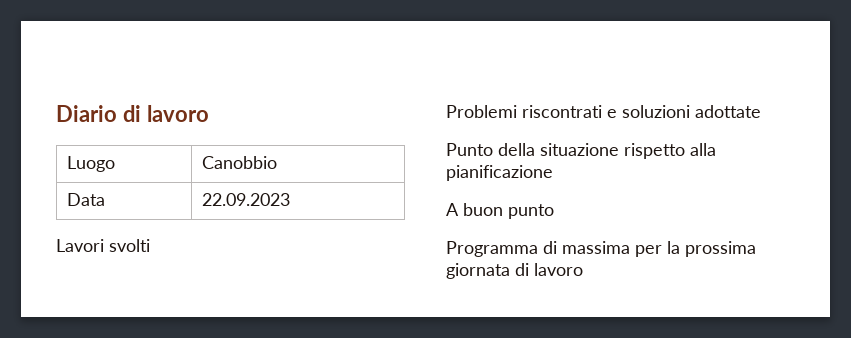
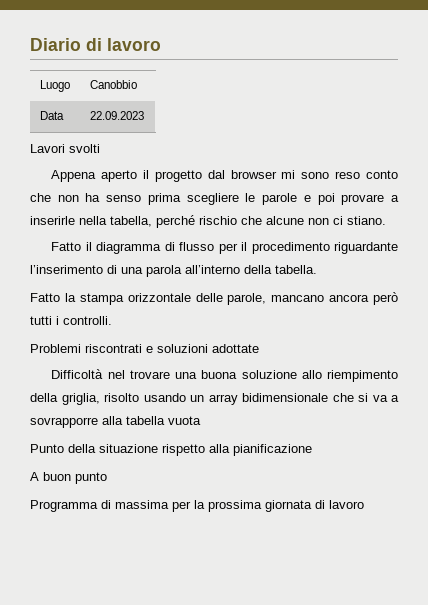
+ Appena aperto il progetto dal browser mi sono reso conto che non ha senso prima scegliere le parole e poi provare a inserirle nella tabella, perché rischio che alcune non ci stiano.
+ Fatto il diagramma di flusso per il procedimento riguardante l’inserimento di una parola all’interno della tabella.
+ Fatto la stampa orizzontale delle parole, mancano ancora però tutti i controlli.
+ Difficoltà nel trovare una buona soluzione allo riempimento della griglia, risolto usando un array bidimensionale che si va a sovrapporre alla tabella vuota

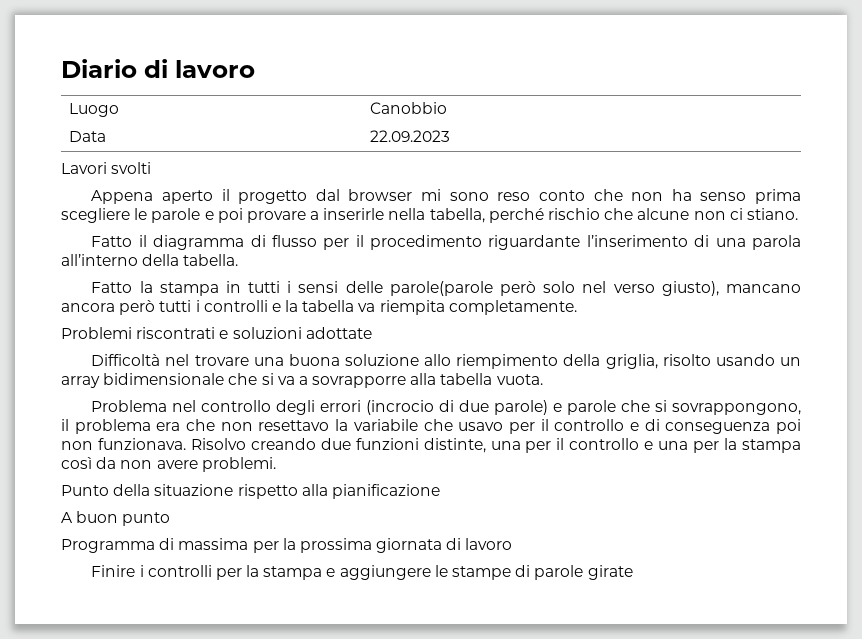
- Fatto la stampa orizzontale delle parole, mancano ancora però tutti i controlli.
+ Fatto la stampa in tutti i sensi delle parole(parole però solo nel verso giusto), mancano ancora però tutti i controlli e la tabella va riempita completamente.
- Difficoltà nel trovare una buona soluzione allo riempimento della griglia, risolto usando un array bidimensionale che si va a sovrapporre alla tabella vuota
+ Difficoltà nel trovare una buona soluzione allo riempimento della griglia, risolto usando un array bidimensionale che si va a sovrapporre alla tabella vuota.
+ Problema nel controllo degli errori (incrocio di due parole) e parole che si sovrappongono, il problema era che non resettavo la variabile che usavo per il controllo e di conseguenza poi non funzionava. Risolvo creando due funzioni distinte, una per il controllo e una per la stampa così da non avere problemi.
+ Finire i controlli per la stampa e aggiungere le stampe di parole girate

